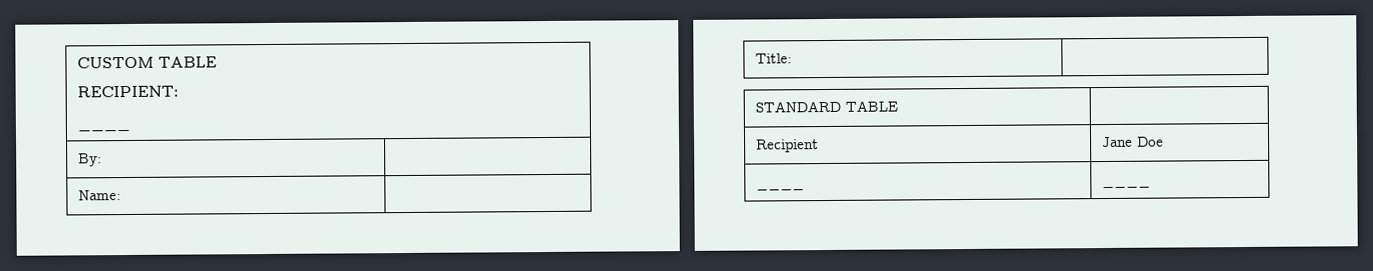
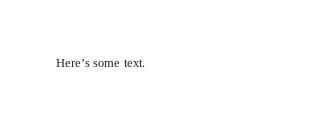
- CUSTOM TABLE
- RECIPIENT:
- ____
- By: |
- Name: |
- Title: |
- STANDARD TABLE |
- Recipient | Jane Doe
- ____ | ____
+ Here’s some text.

